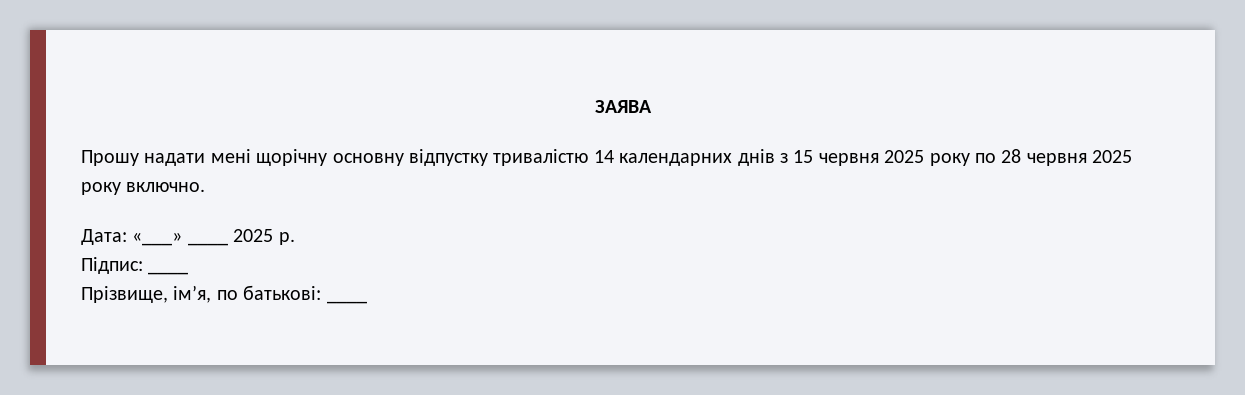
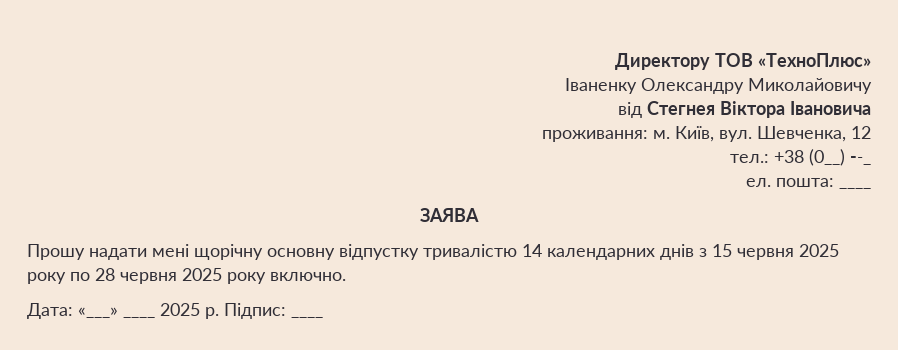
+ Директору ТОВ «ТехноПлюс»
+ Іваненку Олександру Миколайовичу
+ від Стегнея Віктора Івановича
+ проживання: м. Київ, вул. Шевченка, 12
+ тел.: +38 (0__) --_
+ ел. пошта: ____
- Дата: «___» ____ 2025 р.
- Підпис: ____
+ Дата: «___» ____ 2025 р. Підпис: ____
- Прізвище, ім’я, по батькові: ____

